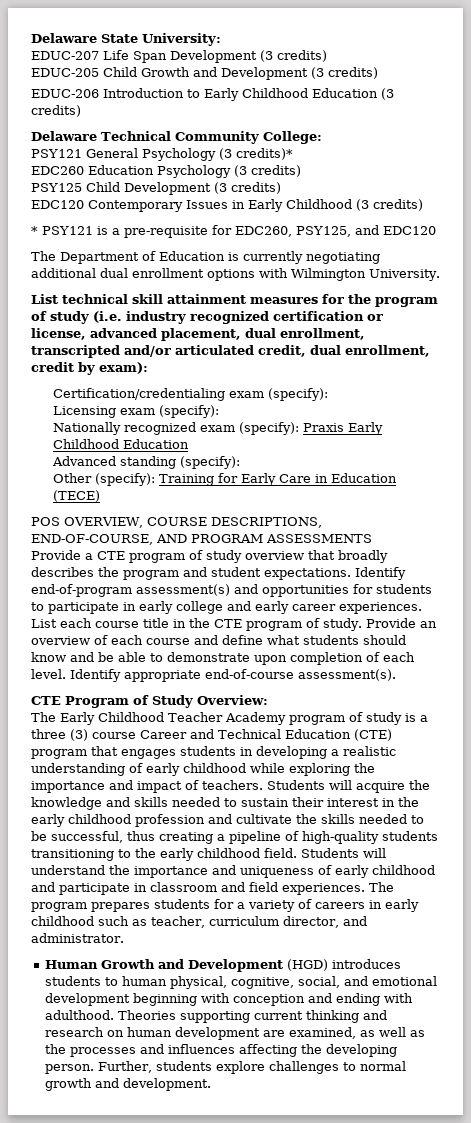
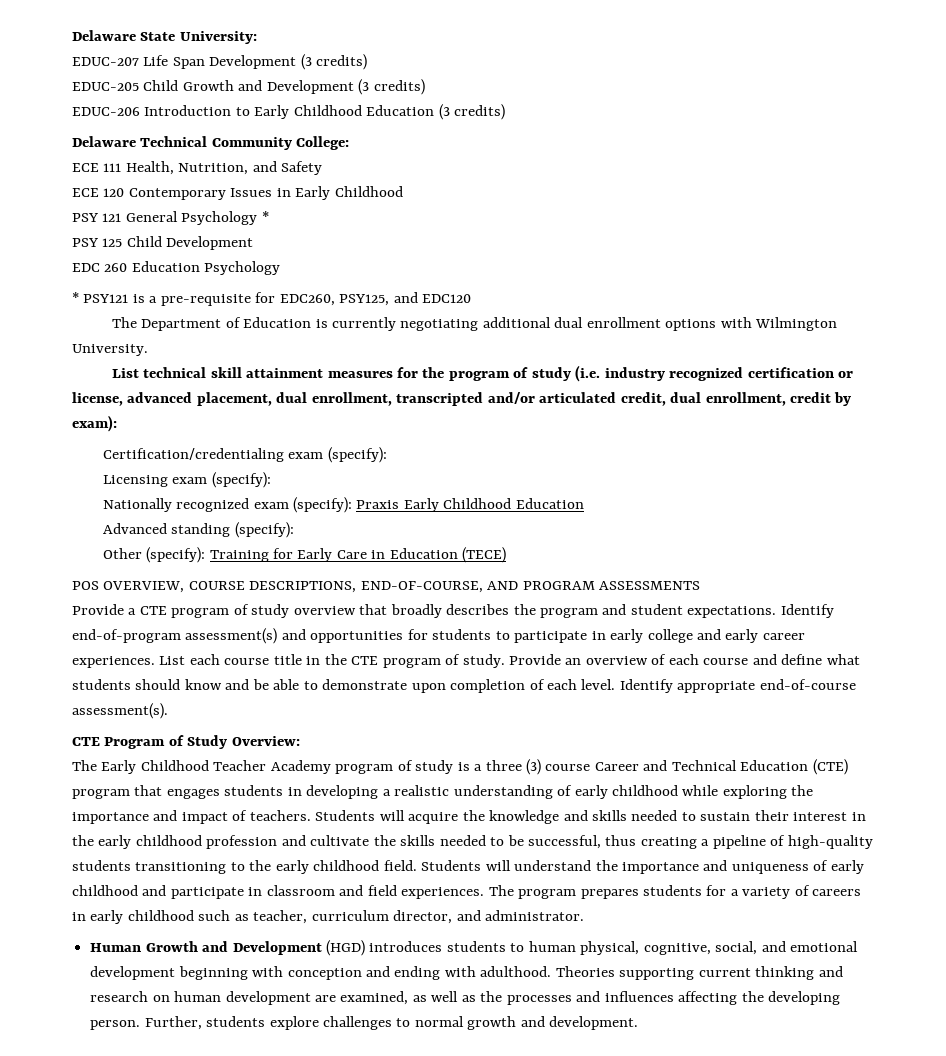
- PSY121 General Psychology (3 credits)*
- EDC260 Education Psychology (3 credits)
- PSY125 Child Development (3 credits)
- EDC120 Contemporary Issues in Early Childhood (3 credits)
+ ECE 111 Health, Nutrition, and Safety
+ ECE 120 Contemporary Issues in Early Childhood
+ PSY 121 General Psychology *
+ PSY 125 Child Development
+ EDC 260 Education Psychology

